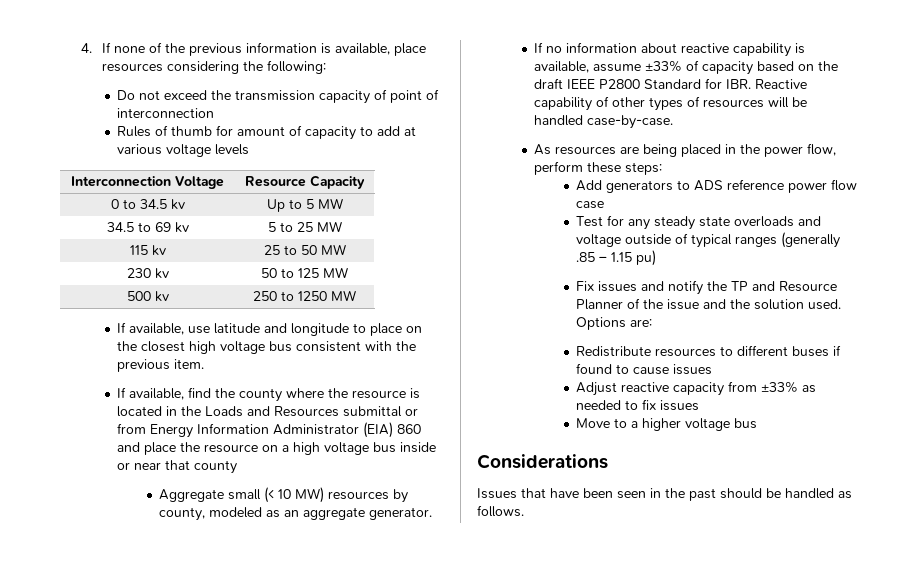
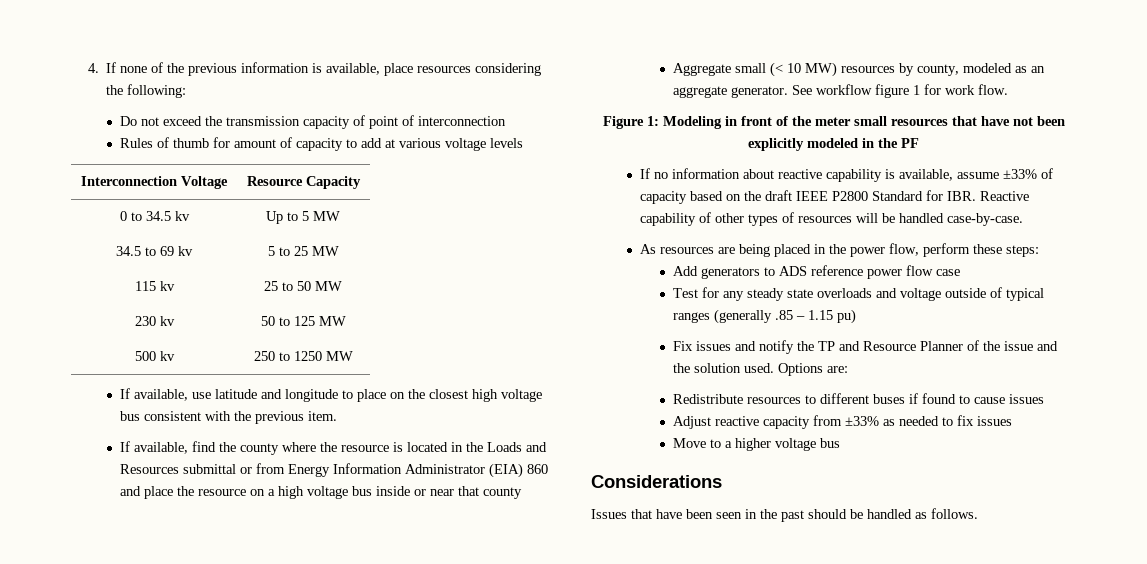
+ See workflow figure 1 for work flow.
+ Figure 1: Modeling in front of the meter small resources that have not been explicitly modeled in the PF

